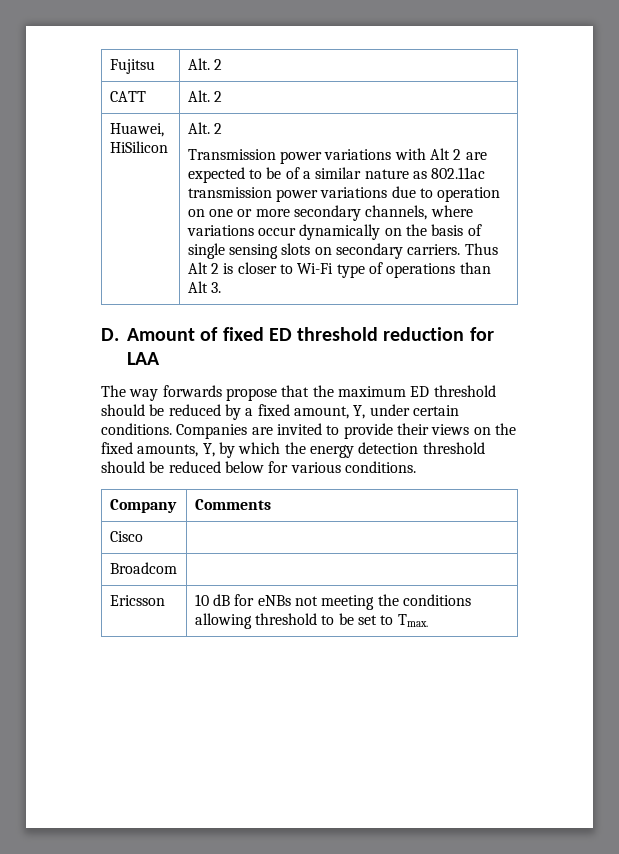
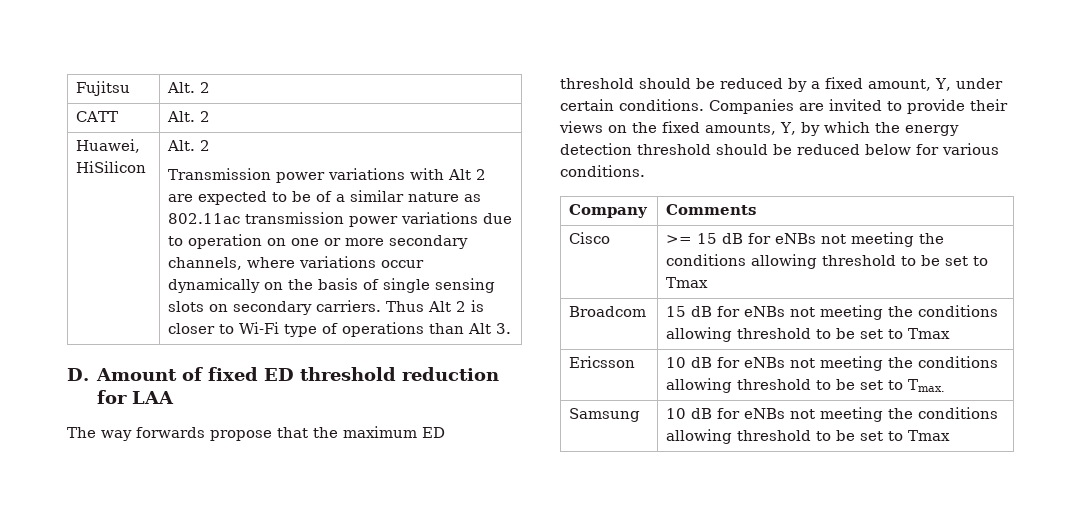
- Cisco |
- Broadcom |
+ Cisco | >= 15 dB for eNBs not meeting the conditions allowing threshold to be set to Tmax
+ Broadcom | 15 dB for eNBs not meeting the conditions allowing threshold to be set to Tmax
+ Samsung | 10 dB for eNBs not meeting the conditions allowing threshold to be set to Tmax

